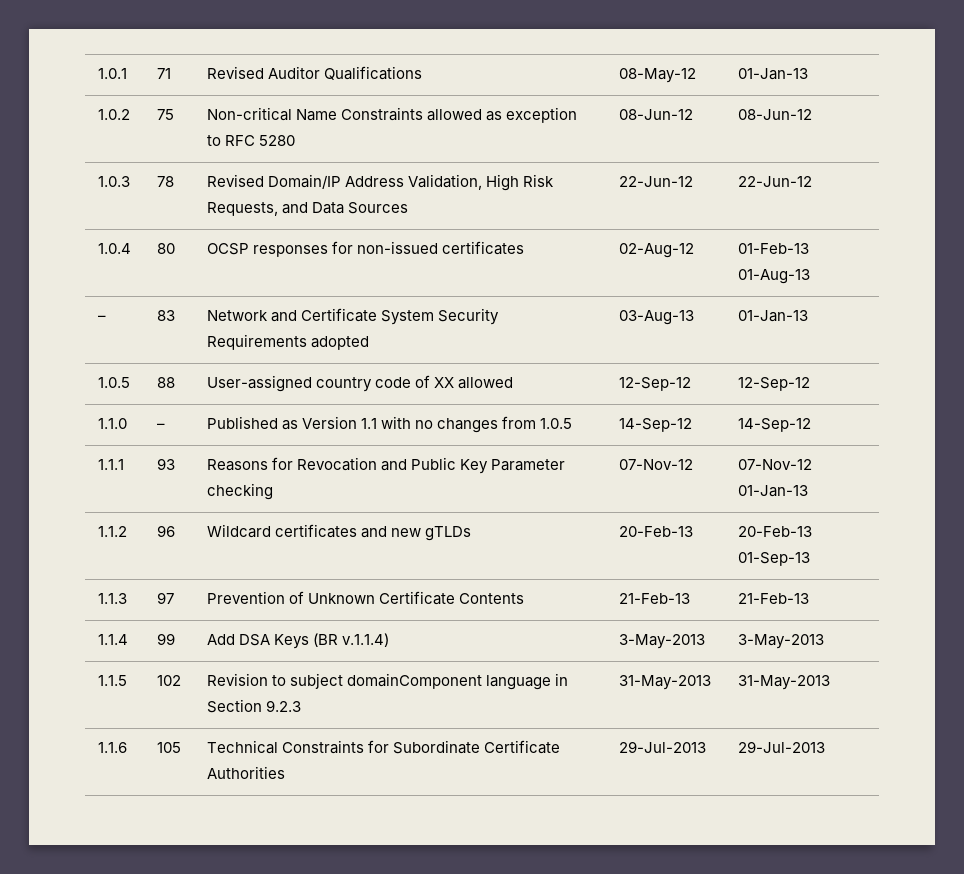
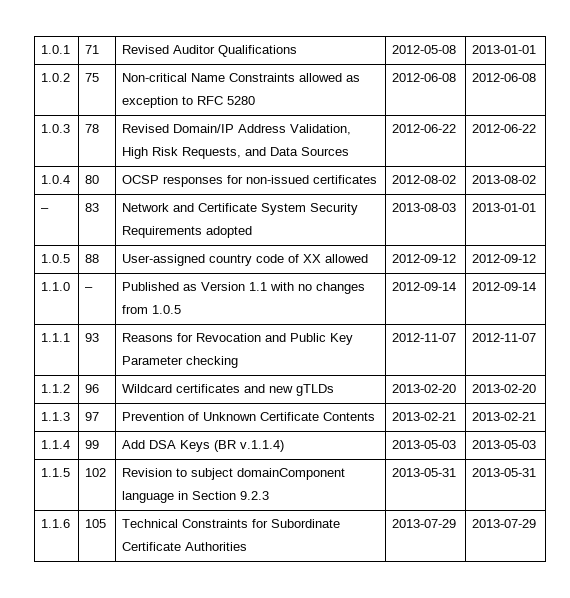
- 1.0.1 | 71 | Revised Auditor Qualifications | 08-May-12 | 01-Jan-13
+ 1.0.1 | 71 | Revised Auditor Qualifications | 2012-05-08 | 2013-01-01
- 1.0.2 | 75 | Non-critical Name Constraints allowed as exception to RFC 5280 | 08-Jun-12 | 08-Jun-12
+ 1.0.2 | 75 | Non-critical Name Constraints allowed as exception to RFC 5280 | 2012-06-08 | 2012-06-08
- 1.0.3 | 78 | Revised Domain/IP Address Validation, High Risk Requests, and Data Sources | 22-Jun-12 | 22-Jun-12
+ 1.0.3 | 78 | Revised Domain/IP Address Validation, High Risk Requests, and Data Sources | 2012-06-22 | 2012-06-22
- 1.0.4 | 80 | OCSP responses for non-issued certificates | 02-Aug-12 | 01-Feb-13 01-Aug-13
+ 1.0.4 | 80 | OCSP responses for non-issued certificates | 2012-08-02 | 2013-08-02
- – | 83 | Network and Certificate System Security Requirements adopted | 03-Aug-13 | 01-Jan-13
+ – | 83 | Network and Certificate System Security Requirements adopted | 2013-08-03 | 2013-01-01
- 1.0.5 | 88 | User-assigned country code of XX allowed | 12-Sep-12 | 12-Sep-12
+ 1.0.5 | 88 | User-assigned country code of XX allowed | 2012-09-12 | 2012-09-12
- 1.1.0 | – | Published as Version 1.1 with no changes from 1.0.5 | 14-Sep-12 | 14-Sep-12
+ 1.1.0 | – | Published as Version 1.1 with no changes from 1.0.5 | 2012-09-14 | 2012-09-14
- 1.1.1 | 93 | Reasons for Revocation and Public Key Parameter checking | 07-Nov-12 | 07-Nov-12 01-Jan-13
+ 1.1.1 | 93 | Reasons for Revocation and Public Key Parameter checking | 2012-11-07 | 2012-11-07
- 1.1.2 | 96 | Wildcard certificates and new gTLDs | 20-Feb-13 | 20-Feb-13 01-Sep-13
+ 1.1.2 | 96 | Wildcard certificates and new gTLDs | 2013-02-20 | 2013-02-20
- 1.1.3 | 97 | Prevention of Unknown Certificate Contents | 21-Feb-13 | 21-Feb-13
+ 1.1.3 | 97 | Prevention of Unknown Certificate Contents | 2013-02-21 | 2013-02-21
- 1.1.4 | 99 | Add DSA Keys (BR v.1.1.4) | 3-May-2013 | 3-May-2013
+ 1.1.4 | 99 | Add DSA Keys (BR v.1.1.4) | 2013-05-03 | 2013-05-03
- 1.1.5 | 102 | Revision to subject domainComponent language in Section 9.2.3 | 31-May-2013 | 31-May-2013
+ 1.1.5 | 102 | Revision to subject domainComponent language in Section 9.2.3 | 2013-05-31 | 2013-05-31
- 1.1.6 | 105 | Technical Constraints for Subordinate Certificate Authorities | 29-Jul-2013 | 29-Jul-2013
+ 1.1.6 | 105 | Technical Constraints for Subordinate Certificate Authorities | 2013-07-29 | 2013-07-29

